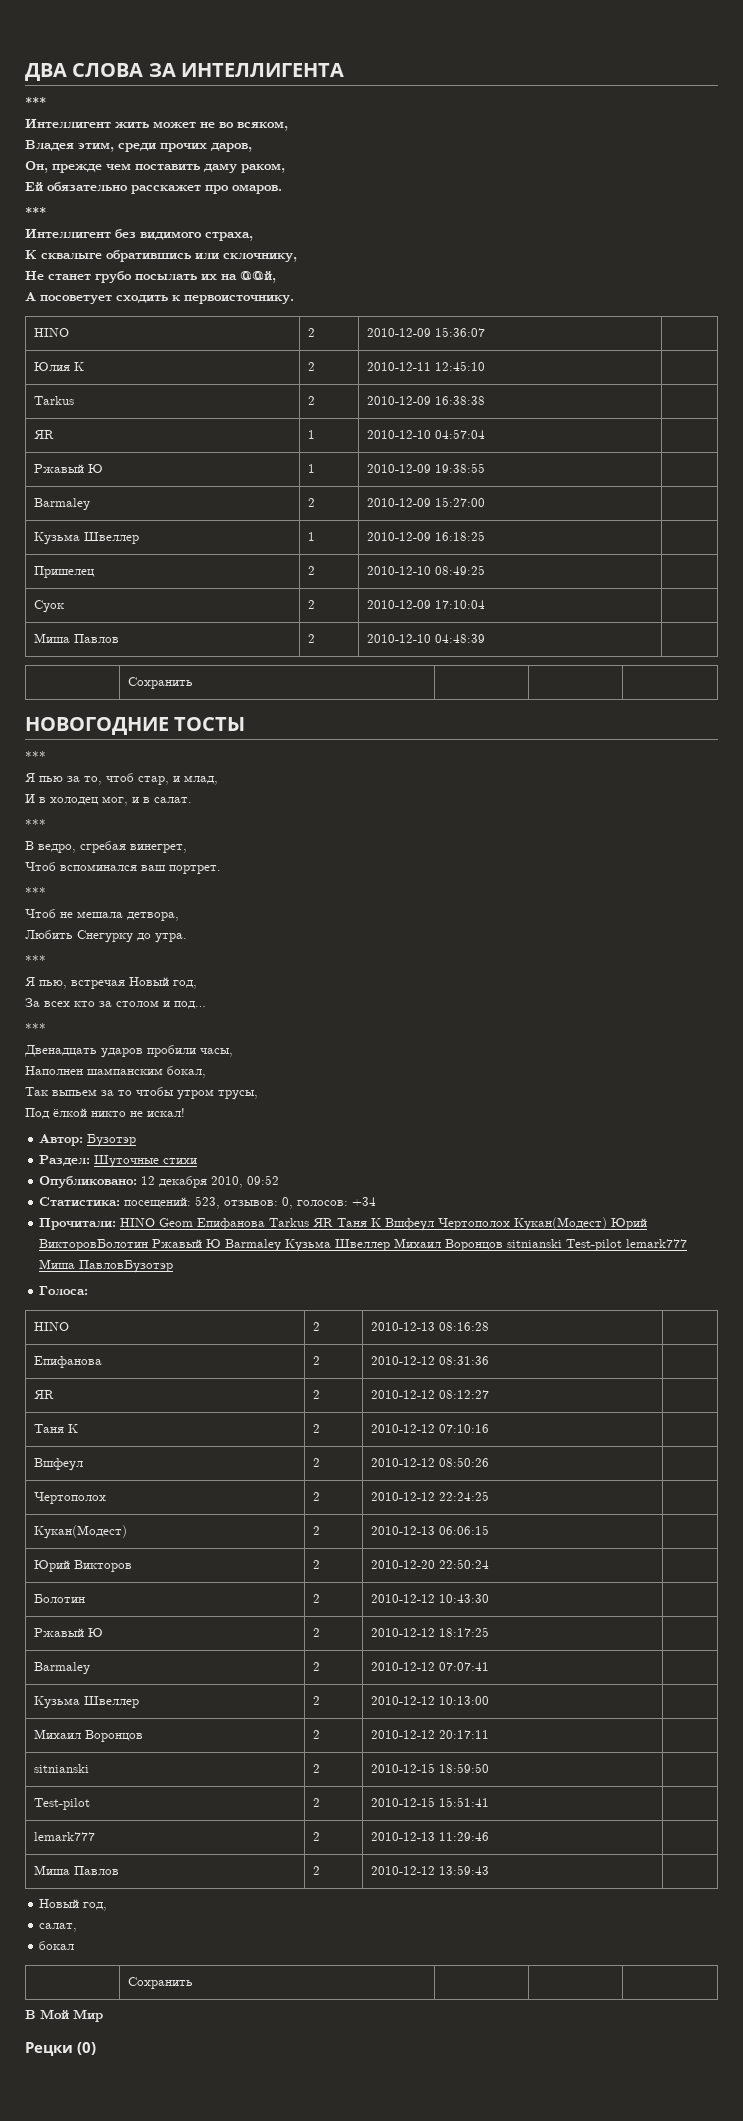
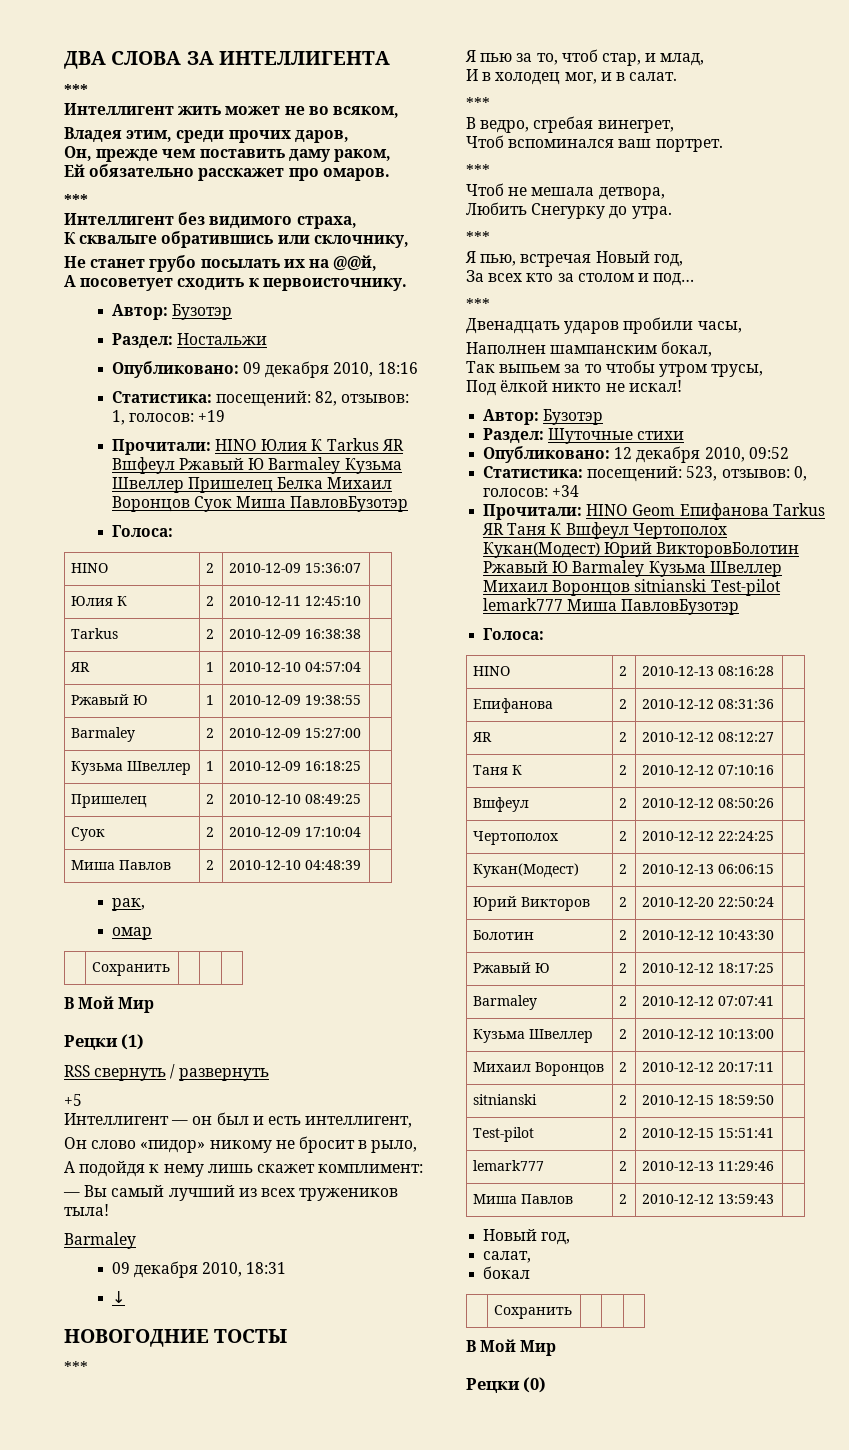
  А посоветует сходить к первоисточнику.
+ Автор: Бузотэр
+ Раздел: Ностальжи
+ Опубликовано: 09 декабря 2010, 18:16
+ Статистика: посещений: 82, отзывов: 1, голосов: +19
+ Прочитали: HINO Юлия К Tarkus ЯR Вшфеул Ржавый Ю Barmaley Кузьма Швеллер Пришелец Белка Михаил Воронцов Суок Миша ПавловБузотэр
+ Голоса:
  Миша Павлов | 2 | 2010-12-10 04:48:39 |
+ рак,
+ омар
  | Сохранить | | |
+ В Мой Мир
+ Рецки (1)
+ RSS свернуть / развернуть
+ +5
+ Интеллигент — он был и есть интеллигент,
+ Он слово «пидор» никому не бросит в рыло,
+ А подойдя к нему лишь скажет комплимент:
+ — Вы самый лучший из всех тружеников тыла!
+ Barmaley
+ 09 декабря 2010, 18:31
+ ↓

